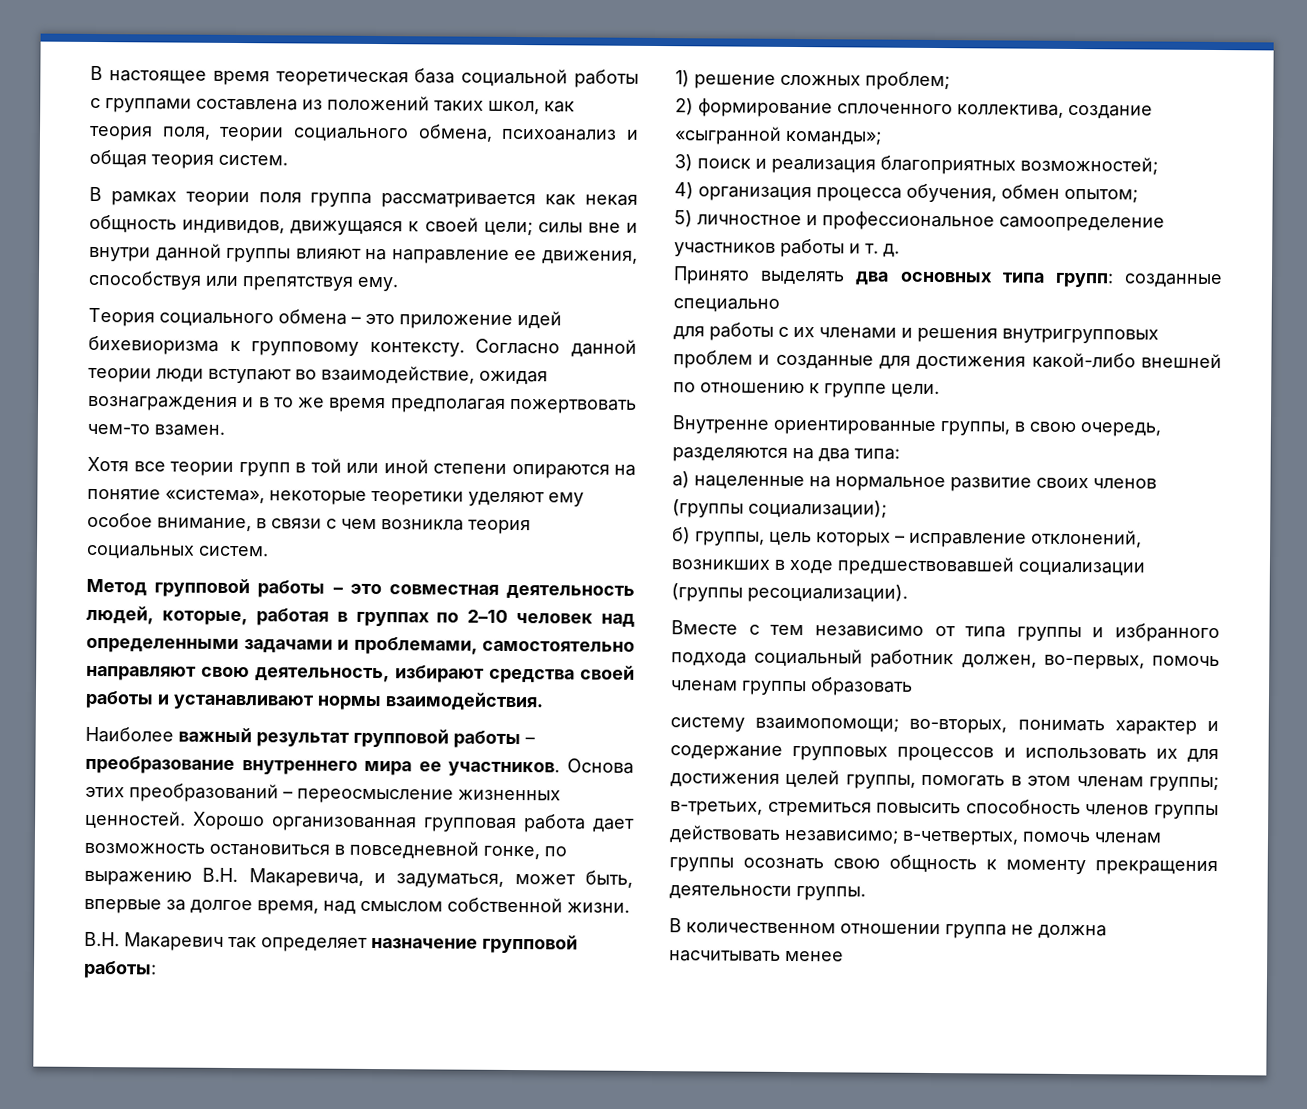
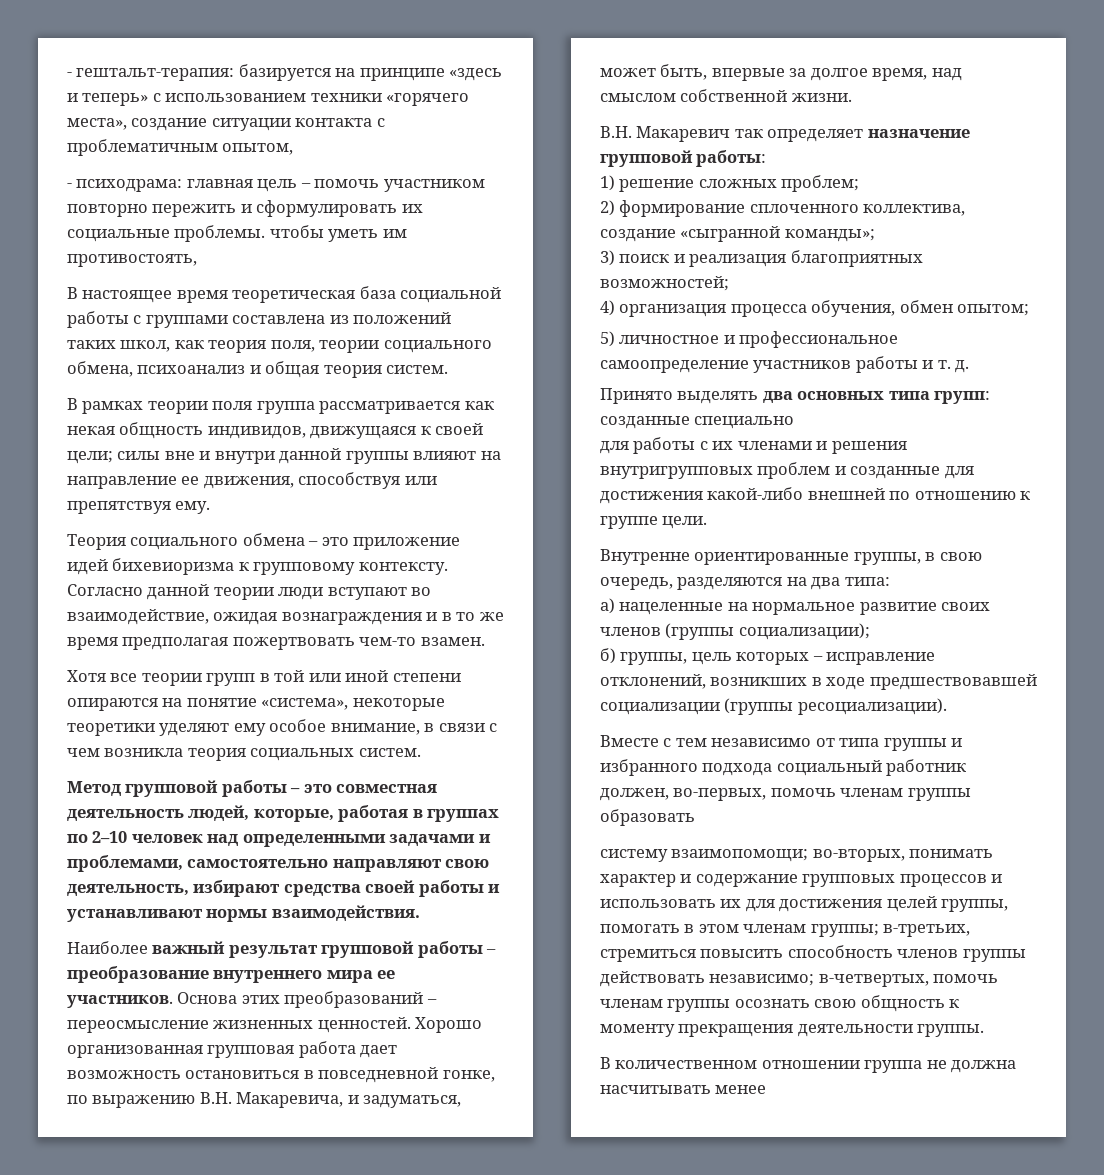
+ - гештальт-терапия: базируется на принципе «здесь и теперь» с использованием техники «горячего места», создание ситуации контакта с проблематичным опытом,
+ - психодрама: главная цель – помочь участником повторно пережить и сформулировать их социальные проблемы. чтобы уметь им противостоять,

